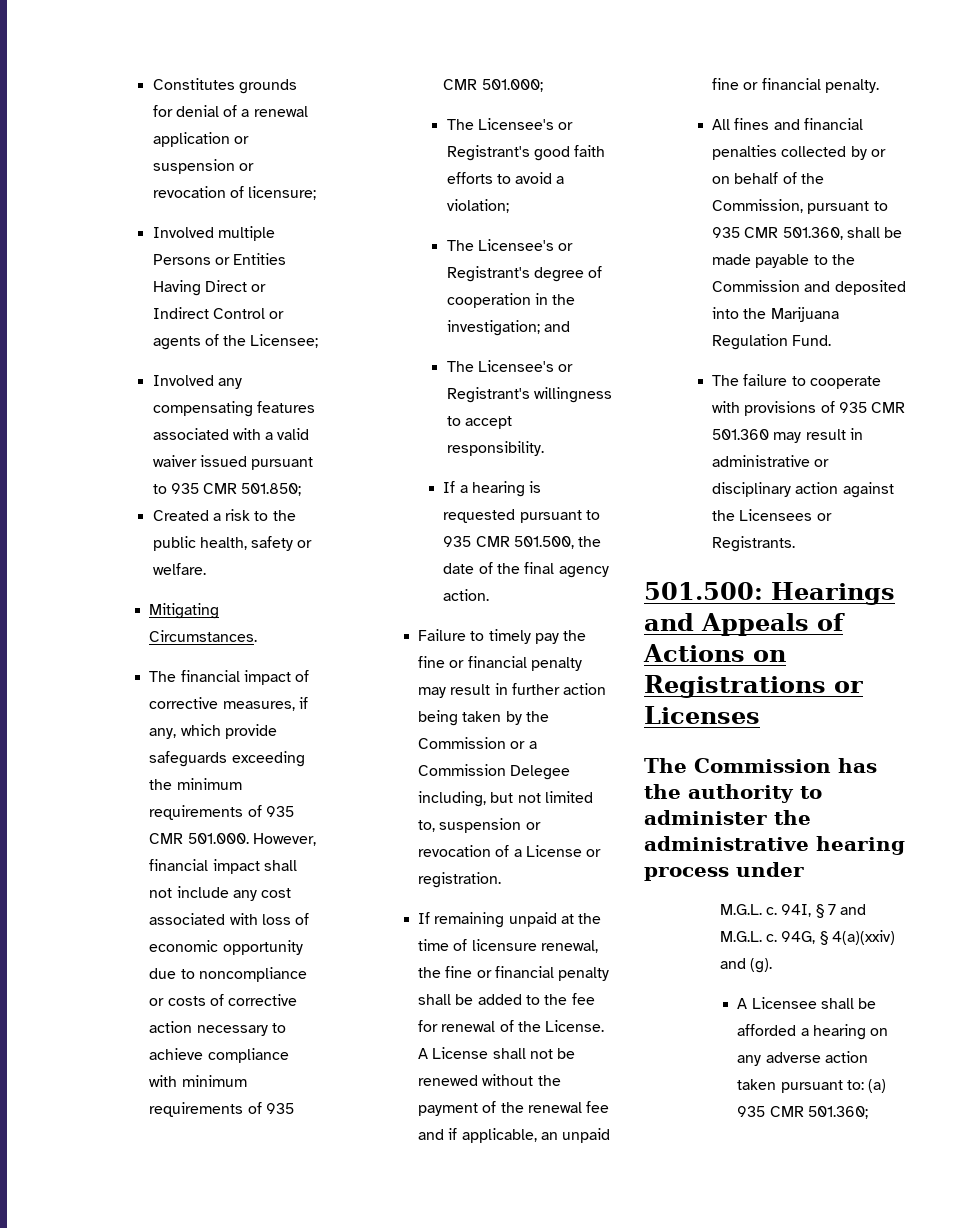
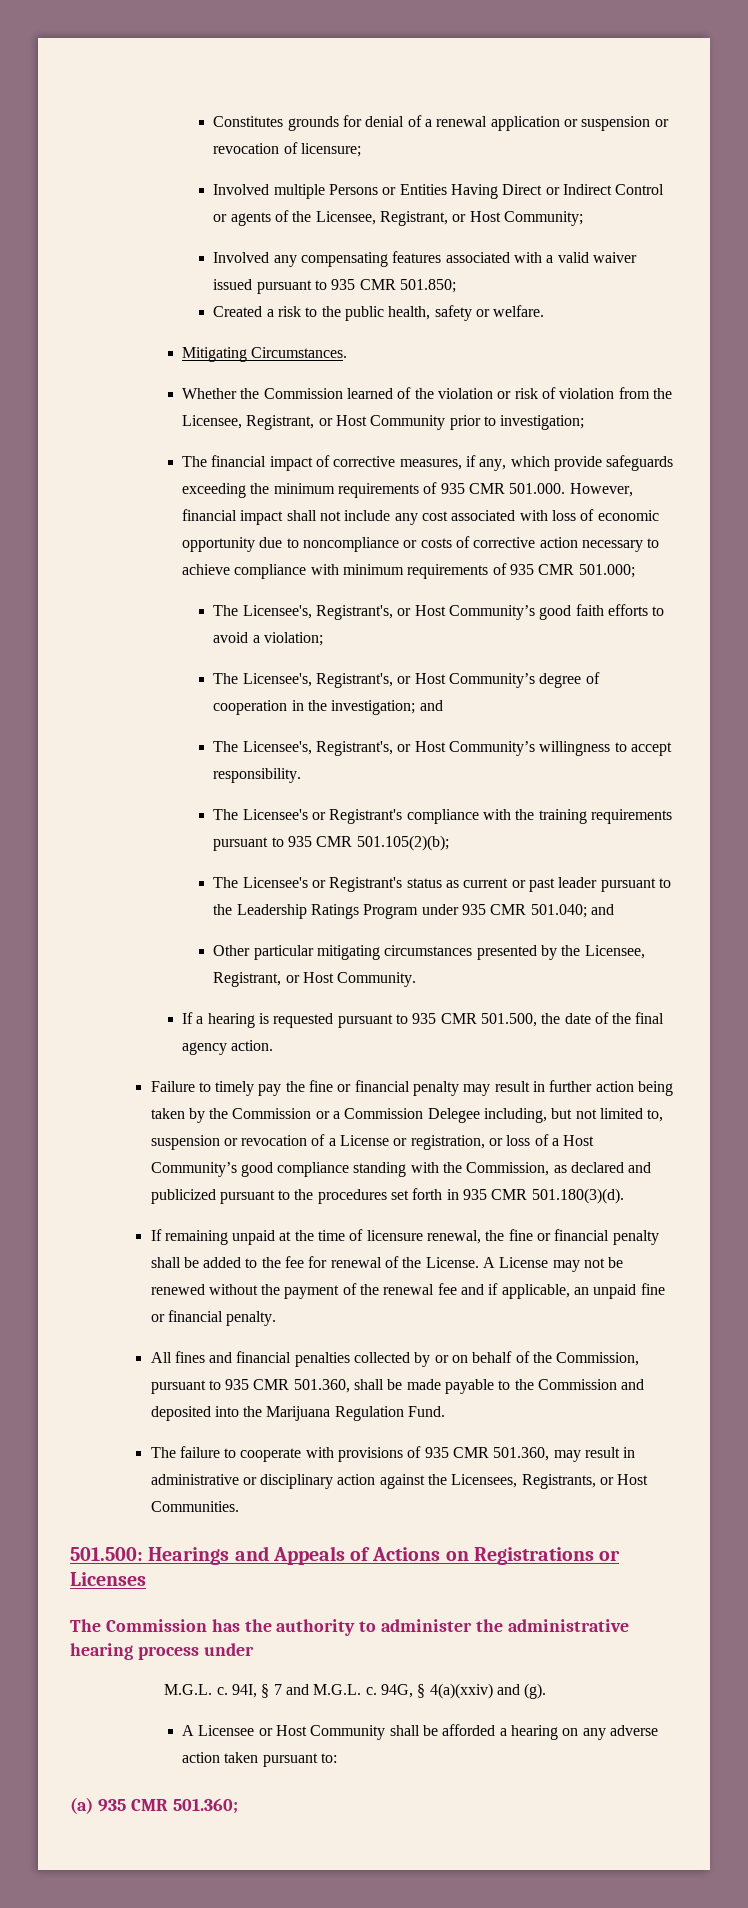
- Involved multiple Persons or Entities Having Direct or Indirect Control or agents of the Licensee;
+ Involved multiple Persons or Entities Having Direct or Indirect Control or agents of the Licensee, Registrant, or Host Community;
+ Whether the Commission learned of the violation or risk of violation from the Licensee, Registrant, or Host Community prior to investigation;
- The Licensee's or Registrant's good faith efforts to avoid a violation;
+ The Licensee's, Registrant's, or Host Community’s good faith efforts to avoid a violation;
- The Licensee's or Registrant's degree of cooperation in the investigation; and
+ The Licensee's, Registrant's, or Host Community’s degree of cooperation in the investigation; and
- The Licensee's or Registrant's willingness to accept responsibility.
+ The Licensee's, Registrant's, or Host Community’s willingness to accept responsibility.
+ The Licensee's or Registrant's compliance with the training requirements pursuant to 935 CMR 501.105(2)(b);
+ The Licensee's or Registrant's status as current or past leader pursuant to the Leadership Ratings Program under 935 CMR 501.040; and
+ Other particular mitigating circumstances presented by the Licensee, Registrant, or Host Community.
- Failure to timely pay the fine or financial penalty may result in further action being taken by the Commission or a Commission Delegee including, but not limited to, suspension or revocation of a License or registration.
+ Failure to timely pay the fine or financial penalty may result in further action being taken by the Commission or a Commission Delegee including, but not limited to, suspension or revocation of a License or registration, or loss of a Host Community’s good compliance standing with the Commission, as declared and publicized pursuant to the procedures set forth in 935 CMR 501.180(3)(d).
- A License shall not be renewed without the payment of the renewal fee and if applicable, an unpaid fine or financial penalty.
+ A License may not be renewed without the payment of the renewal fee and if applicable, an unpaid fine or financial penalty.
- The failure to cooperate with provisions of 935 CMR 501.360 may result in administrative or disciplinary action against the Licensees or Registrants.
+ The failure to cooperate with provisions of 935 CMR 501.360, may result in administrative or disciplinary action against the Licensees, Registrants, or Host Communities.
- A Licensee shall be afforded a hearing on any adverse action taken pursuant to: (a) 935 CMR 501.360;
+ A Licensee or Host Community shall be afforded a hearing on any adverse action taken pursuant to:
+ (a) 935 CMR 501.360;

